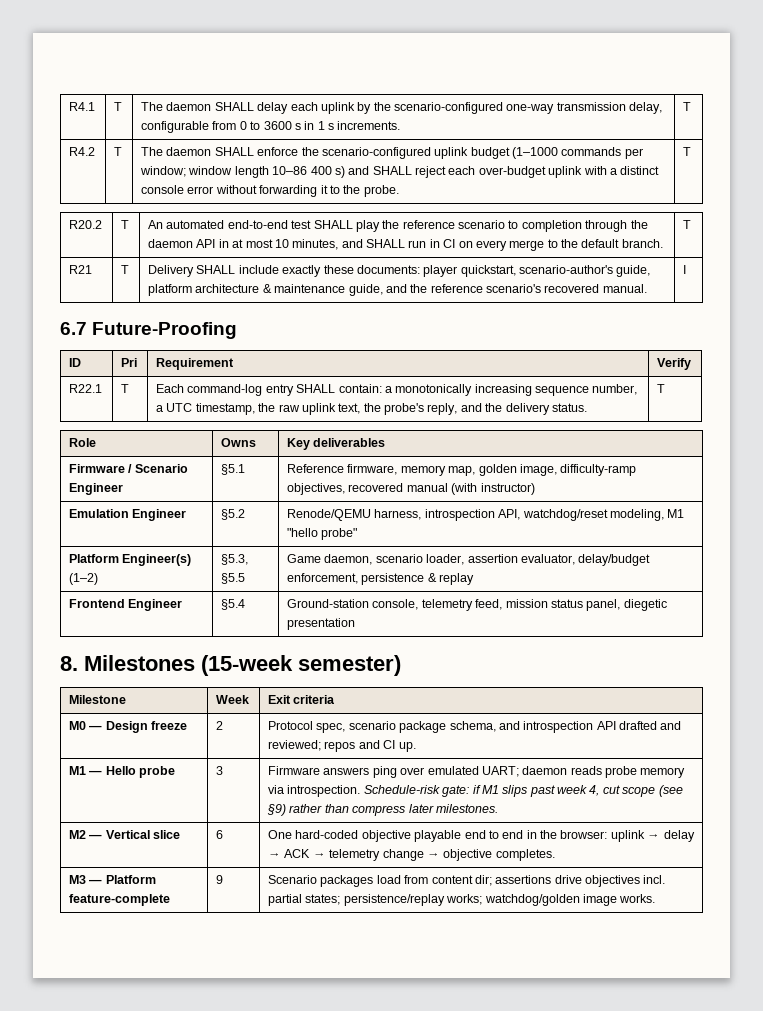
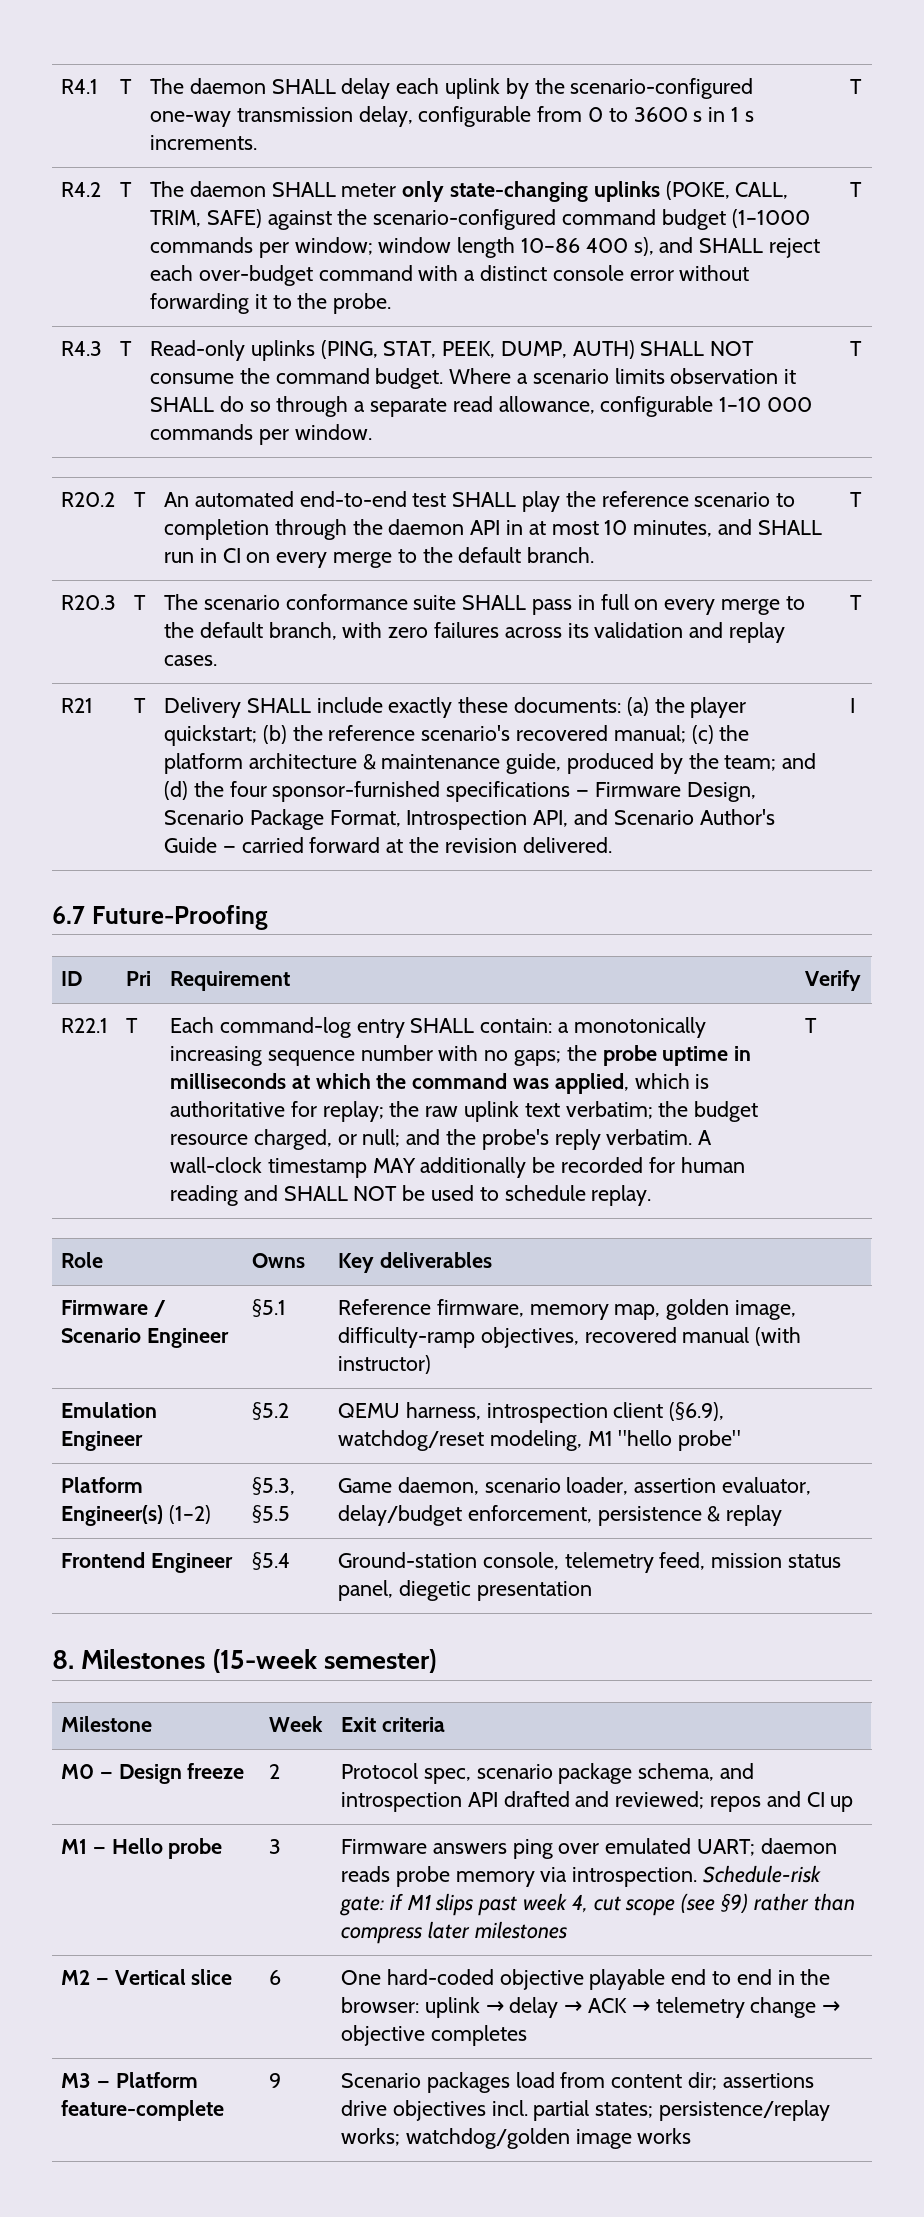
- The daemon SHALL enforce the scenario-configured uplink budget (1–1000 commands per window; window length 10–86 400 s) and SHALL reject each over-budget uplink with a distinct console error without forwarding it to the probe.
+ The daemon SHALL meter only state-changing uplinks (POKE, CALL, TRIM, SAFE) against the scenario-configured command budget (1–1000 commands per window; window length 10–86 400 s), and SHALL reject each over-budget command with a distinct console error without forwarding it to the probe.
+ R4.3 | T | Read-only uplinks (PING, STAT, PEEK, DUMP, AUTH) SHALL NOT consume the command budget. Where a scenario limits observation it SHALL do so through a separate read allowance, configurable 1–10 000 commands per window. | T
+ R20.3 | T | The scenario conformance suite SHALL pass in full on every merge to the default branch, with zero failures across its validation and replay cases. | T
- Delivery SHALL include exactly these documents: player quickstart, scenario-author's guide, platform architecture & maintenance guide, and the reference scenario's recovered manual.
+ Delivery SHALL include exactly these documents: (a) the player quickstart; (b) the reference scenario's recovered manual; (c) the platform architecture & maintenance guide, produced by the team; and (d) the four sponsor-furnished specifications — Firmware Design, Scenario Package Format, Introspection API, and Scenario Author's Guide — carried forward at the revision delivered.
- Each command-log entry SHALL contain: a monotonically increasing sequence number, a UTC timestamp, the raw uplink text, the probe's reply, and the delivery status.
+ Each command-log entry SHALL contain: a monotonically increasing sequence number with no gaps; the probe uptime in milliseconds at which the command was applied, which is authoritative for replay; the raw uplink text verbatim; the budget resource charged, or null; and the probe's reply verbatim. A wall-clock timestamp MAY additionally be recorded for human reading and SHALL NOT be used to schedule replay.
- Emulation Engineer | §5.2 | Renode/QEMU harness, introspection API, watchdog/reset modeling, M1 "hello probe"
+ Emulation Engineer | §5.2 | QEMU harness, introspection client (§6.9), watchdog/reset modeling, M1 "hello probe"
- M0 — Design freeze | 2 | Protocol spec, scenario package schema, and introspection API drafted and reviewed; repos and CI up.
+ M0 — Design freeze | 2 | Protocol spec, scenario package schema, and introspection API drafted and reviewed; repos and CI up
- M1 — Hello probe | 3 | Firmware answers ping over emulated UART; daemon reads probe memory via introspection. Schedule-risk gate: if M1 slips past week 4, cut scope (see §9) rather than compress later milestones.
+ M1 — Hello probe | 3 | Firmware answers ping over emulated UART; daemon reads probe memory via introspection. Schedule-risk gate: if M1 slips past week 4, cut scope (see §9) rather than compress later milestones
- M2 — Vertical slice | 6 | One hard-coded objective playable end to end in the browser: uplink → delay → ACK → telemetry change → objective completes.
+ M2 — Vertical slice | 6 | One hard-coded objective playable end to end in the browser: uplink → delay → ACK → telemetry change → objective completes
- M3 — Platform feature-complete | 9 | Scenario packages load from content dir; assertions drive objectives incl. partial states; persistence/replay works; watchdog/golden image works.
+ M3 — Platform feature-complete | 9 | Scenario packages load from content dir; assertions drive objectives incl. partial states; persistence/replay works; watchdog/golden image works

